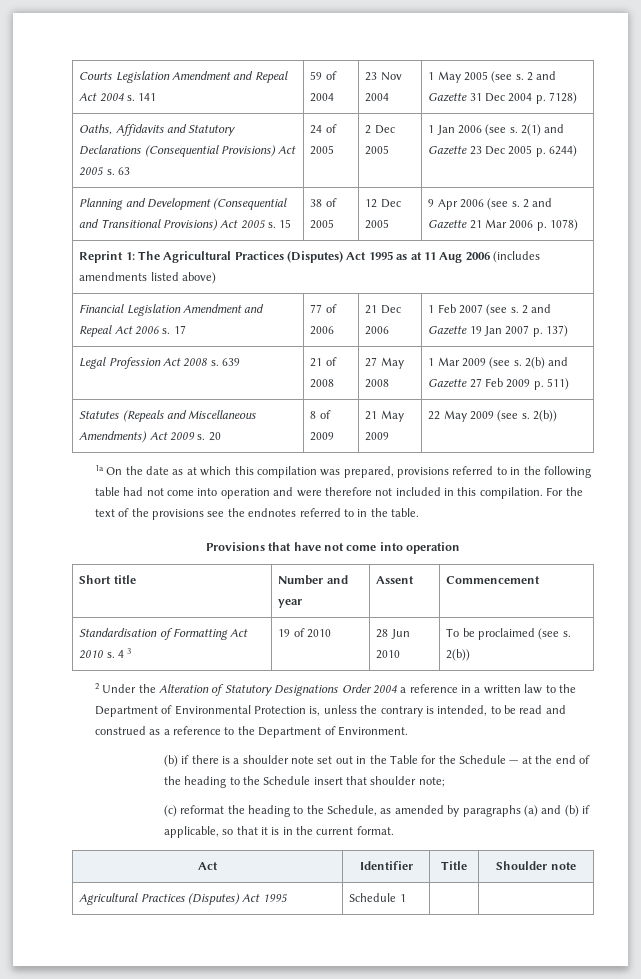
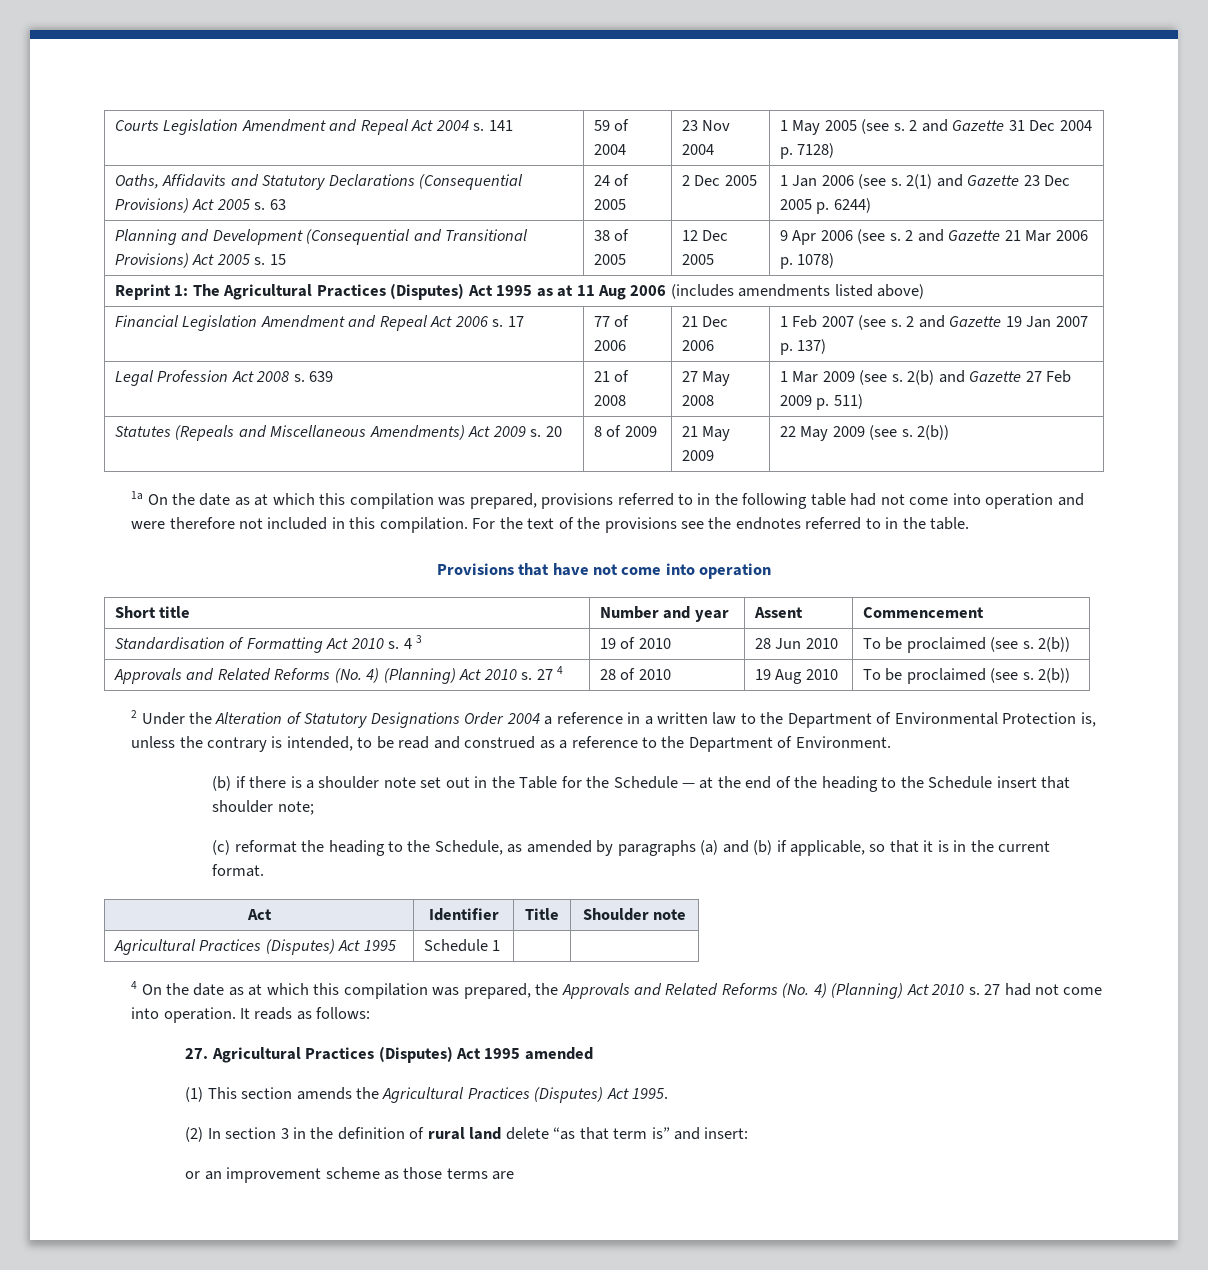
+ Approvals and Related Reforms (No. 4) (Planning) Act 2010 s. 27 4 | 28 of 2010 | 19 Aug 2010 | To be proclaimed (see s. 2(b))
+ 4 On the date as at which this compilation was prepared, the Approvals and Related Reforms (No. 4) (Planning) Act 2010 s. 27 had not come into operation. It reads as follows:
+ 27. Agricultural Practices (Disputes) Act 1995 amended
+ (1) This section amends the Agricultural Practices (Disputes) Act 1995.
+ (2) In section 3 in the definition of rural land delete “as that term is” and insert:
+ or an improvement scheme as those terms are

